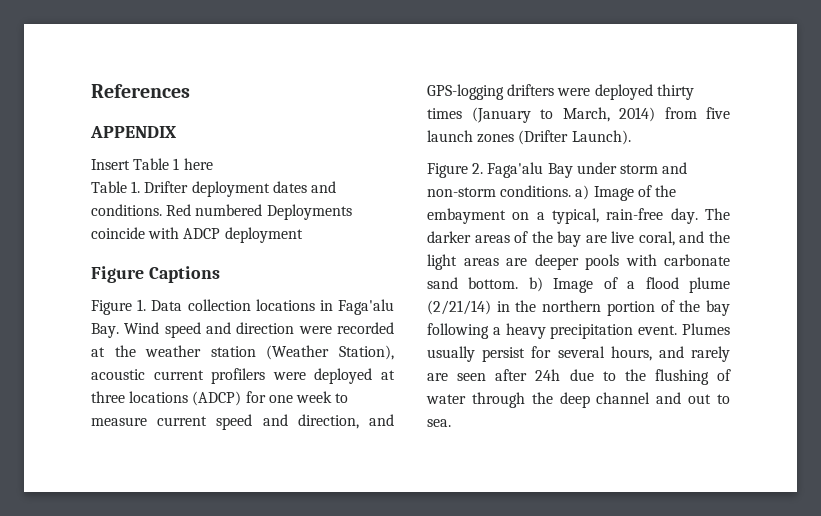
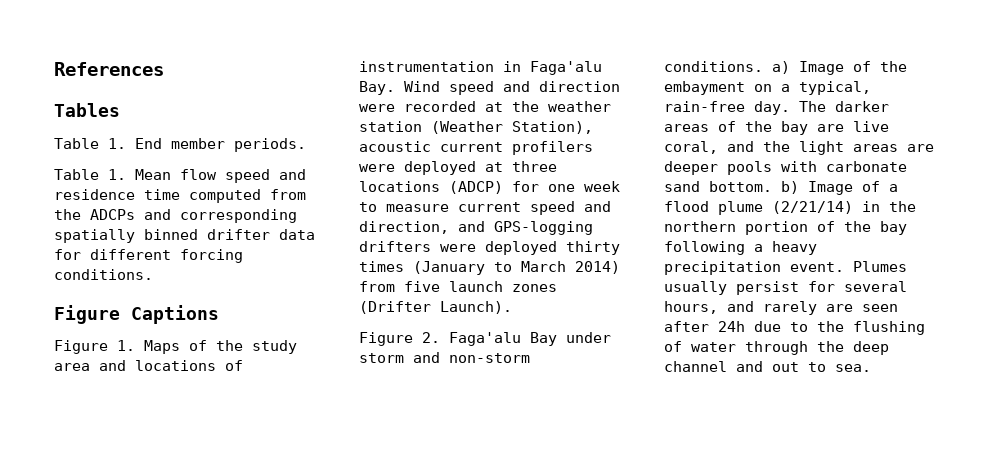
- APPENDIX
- Insert Table 1 here
- Table 1. Drifter deployment dates and conditions. Red numbered Deployments coincide with ADCP deployment
+ Tables
+ Table 1. End member periods.
+ Table 1. Mean flow speed and residence time computed from the ADCPs and corresponding spatially binned drifter data for different forcing conditions.
  Figure Captions
- Figure 1. Data collection locations in Faga'alu Bay. Wind speed and direction were recorded at the weather station (Weather Station), acoustic current profilers were deployed at three locations (ADCP) for one week to measure current speed and direction, and GPS-logging drifters were deployed thirty times (January to March, 2014) from five launch zones (Drifter Launch).
+ Figure 1. Maps of the study area and locations of instrumentation in Faga'alu Bay. Wind speed and direction were recorded at the weather station (Weather Station), acoustic current profilers were deployed at three locations (ADCP) for one week to measure current speed and direction, and GPS-logging drifters were deployed thirty times (January to March 2014) from five launch zones (Drifter Launch).

